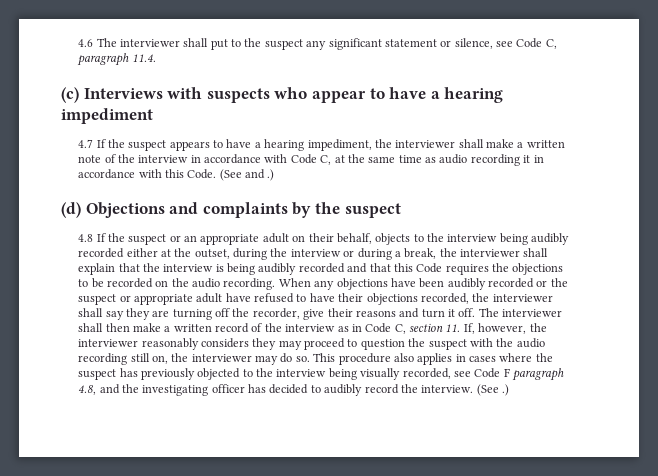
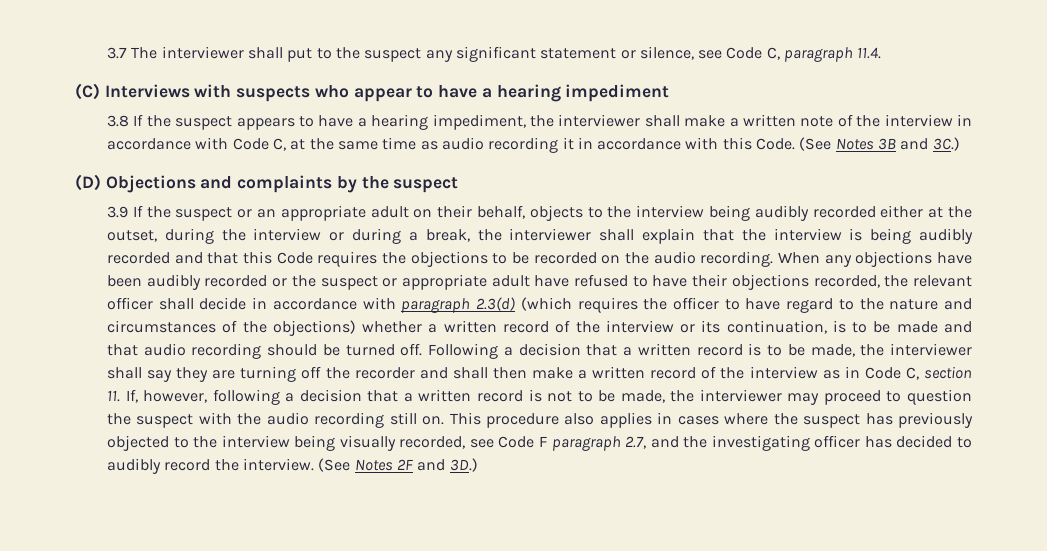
- 4.6 The interviewer shall put to the suspect any significant statement or silence, see Code C, paragraph 11.4.
+ 3.7 The interviewer shall put to the suspect any significant statement or silence, see Code C, paragraph 11.4.
- (c) Interviews with suspects who appear to have a hearing impediment
+ (C) Interviews with suspects who appear to have a hearing impediment
- 4.7 If the suspect appears to have a hearing impediment, the interviewer shall make a written note of the interview in accordance with Code C, at the same time as audio recording it in accordance with this Code.
+ 3.8 If the suspect appears to have a hearing impediment, the interviewer shall make a written note of the interview in accordance with Code C, at the same time as audio recording it in accordance with this Code.
- (See and .)
- (d) Objections and complaints by the suspect
+ (See Notes 3B and 3C.)
+ (D) Objections and complaints by the suspect
- 4.8 If the suspect or an appropriate adult on their behalf, objects to the interview being audibly recorded either at the outset, during the interview or during a break, the interviewer shall explain that the interview is being audibly recorded and that this Code requires the objections to be recorded on the audio recording.
+ 3.9 If the suspect or an appropriate adult on their behalf, objects to the interview being audibly recorded either at the outset, during the interview or during a break, the interviewer shall explain that the interview is being audibly recorded and that this Code requires the objections to be recorded on the audio recording.
- When any objections have been audibly recorded or the suspect or appropriate adult have refused to have their objections recorded, the interviewer shall say they are turning off the recorder, give their reasons and turn it off. The interviewer shall then make a written record of the interview as in Code C, section 11. If, however, the interviewer reasonably considers they may proceed to question the suspect with the audio recording still on, the interviewer may do so.
+ When any objections have been audibly recorded or the suspect or appropriate adult have refused to have their objections recorded, the relevant officer shall decide in accordance with paragraph 2.3(d) (which requires the officer to have regard to the nature and circumstances of the objections) whether a written record of the interview or its continuation, is to be made and that audio recording should be turned off. Following a decision that a written record is to be made, the interviewer shall say they are turning off the recorder and shall then make a written record of the interview as in Code C, section 11. If, however, following a decision that a written record is not to be made, the interviewer may proceed to question the suspect with the audio recording still on.
- This procedure also applies in cases where the suspect has previously objected to the interview being visually recorded, see Code F paragraph 4.8, and the investigating officer has decided to audibly record the interview.
+ This procedure also applies in cases where the suspect has previously objected to the interview being visually recorded, see Code F paragraph 2.7, and the investigating officer has decided to audibly record the interview.
- (See .)
+ (See Notes 2F and 3D.)

